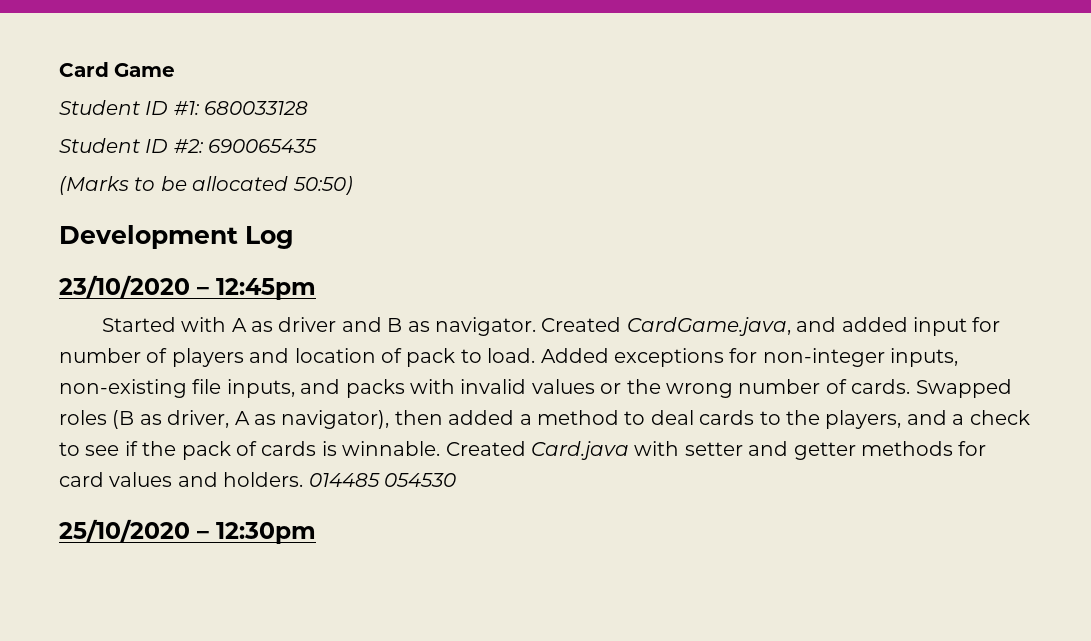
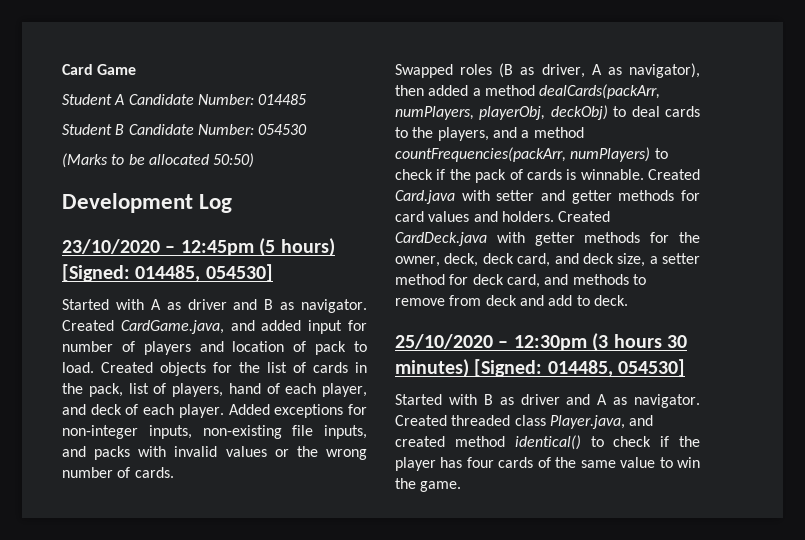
- Student ID #1: 680033128
- Student ID #2: 690065435
+ Student A Candidate Number: 014485
+ Student B Candidate Number: 054530
- 23/10/2020 – 12:45pm
+ 23/10/2020 – 12:45pm (5 hours) [Signed: 014485, 054530]
+ Created objects for the list of cards in the pack, list of players, hand of each player, and deck of each player.
- Added exceptions for non-integer inputs, non-existing file inputs, and packs with invalid values or the wrong number of cards. Swapped roles (B as driver, A as navigator), then added a method to deal cards to the players, and a check to see if the pack of cards is winnable.
+ Added exceptions for non-integer inputs, non-existing file inputs, and packs with invalid values or the wrong number of cards.
+ Swapped roles (B as driver, A as navigator), then added a method dealCards(packArr, numPlayers, playerObj, deckObj) to deal cards to the players, and a method countFrequencies(packArr, numPlayers) to check if the pack of cards is winnable.
- 014485 054530
- 25/10/2020 – 12:30pm
+ Created CardDeck.java with getter methods for the owner, deck, deck card, and deck size, a setter method for deck card, and methods to remove from deck and add to deck.
+ 25/10/2020 – 12:30pm (3 hours 30 minutes) [Signed: 014485, 054530]
+ Started with B as driver and A as navigator. Created threaded class Player.java, and created method identical() to check if the player has four cards of the same value to win the game.

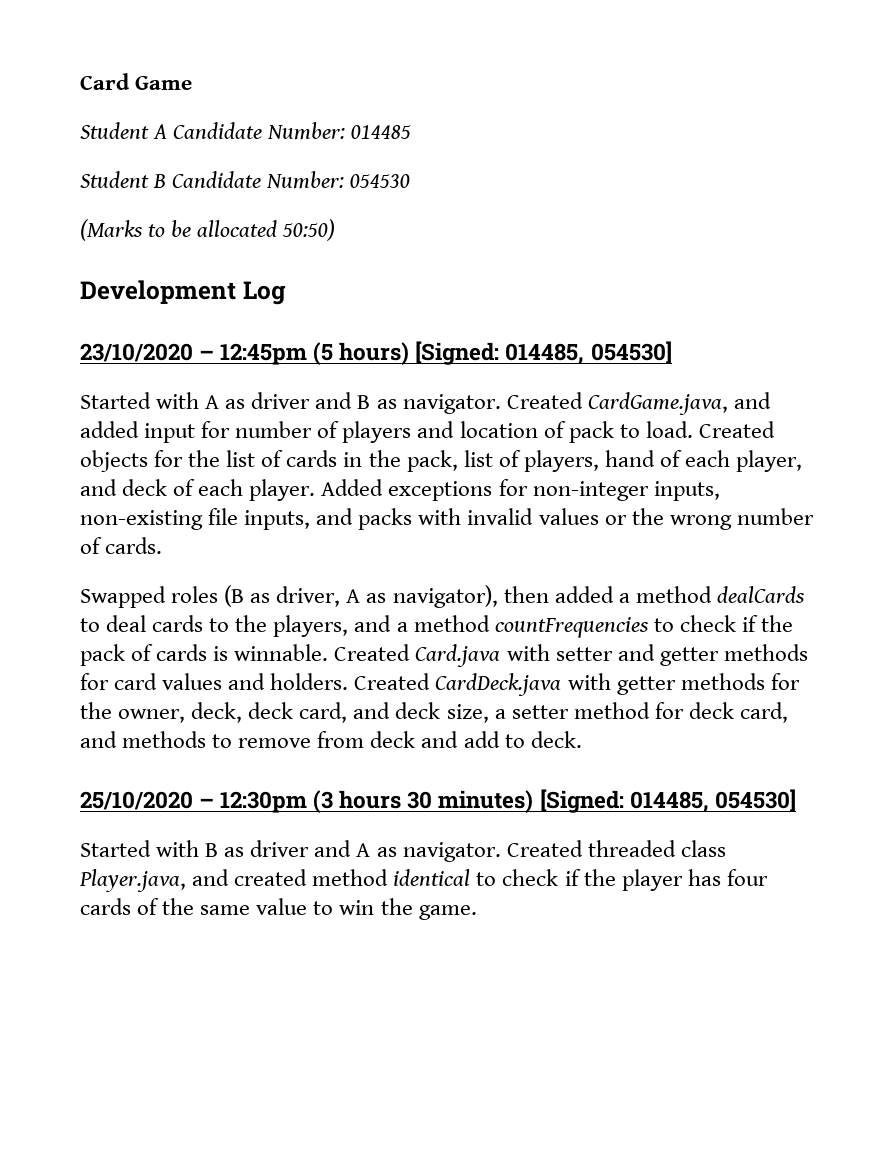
- Swapped roles (B as driver, A as navigator), then added a method dealCards(packArr, numPlayers, playerObj, deckObj) to deal cards to the players, and a method countFrequencies(packArr, numPlayers) to check if the pack of cards is winnable.
+ Swapped roles (B as driver, A as navigator), then added a method dealCards to deal cards to the players, and a method countFrequencies to check if the pack of cards is winnable.
- Created threaded class Player.java, and created method identical() to check if the player has four cards of the same value to win the game.
+ Created threaded class Player.java, and created method identical to check if the player has four cards of the same value to win the game.

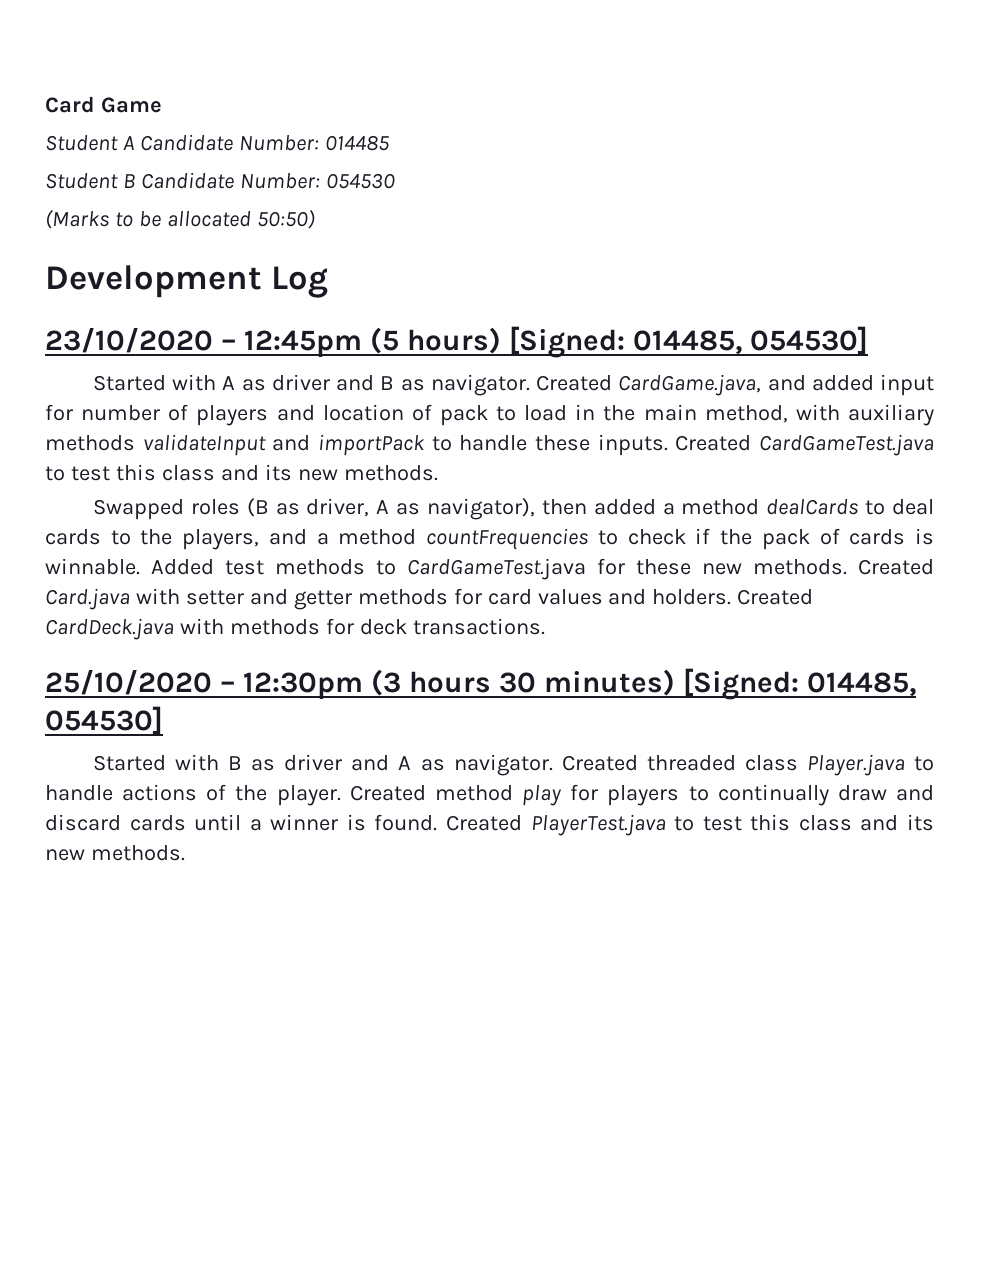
- Created CardGame.java, and added input for number of players and location of pack to load. Created objects for the list of cards in the pack, list of players, hand of each player, and deck of each player. Added exceptions for non-integer inputs, non-existing file inputs, and packs with invalid values or the wrong number of cards.
+ Created CardGame.java, and added input for number of players and location of pack to load in the main method, with auxiliary methods validateInput and importPack to handle these inputs. Created CardGameTest.java to test this class and its new methods.
+ Added test methods to CardGameTest.java for these new methods.
- Created CardDeck.java with getter methods for the owner, deck, deck card, and deck size, a setter method for deck card, and methods to remove from deck and add to deck.
+ Created CardDeck.java with methods for deck transactions.
- Created threaded class Player.java, and created method identical to check if the player has four cards of the same value to win the game.
+ Created threaded class Player.java to handle actions of the player. Created method play for players to continually draw and discard cards until a winner is found. Created PlayerTest.java to test this class and its new methods.

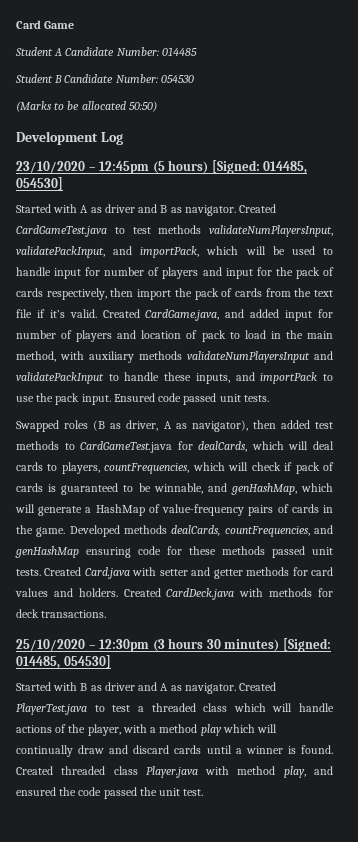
- Created CardGame.java, and added input for number of players and location of pack to load in the main method, with auxiliary methods validateInput and importPack to handle these inputs. Created CardGameTest.java to test this class and its new methods.
+ Created CardGameTest.java to test methods validateNumPlayersInput, validatePackInput, and importPack, which will be used to handle input for number of players and input for the pack of cards respectively, then import the pack of cards from the text file if it’s valid. Created CardGame.java, and added input for number of players and location of pack to load in the main method, with auxiliary methods validateNumPlayersInput and validatePackInput to handle these inputs, and importPack to use the pack input. Ensured code passed unit tests.
- Swapped roles (B as driver, A as navigator), then added a method dealCards to deal cards to the players, and a method countFrequencies to check if the pack of cards is winnable. Added test methods to CardGameTest.java for these new methods.
+ Swapped roles (B as driver, A as navigator), then added test methods to CardGameTest.java for dealCards, which will deal cards to players, countFrequencies, which will check if pack of cards is guaranteed to be winnable, and genHashMap, which will generate a HashMap of value-frequency pairs of cards in the game. Developed methods dealCards, countFrequencies, and genHashMap ensuring code for these methods passed unit tests.
- Created threaded class Player.java to handle actions of the player. Created method play for players to continually draw and discard cards until a winner is found.
+ Created PlayerTest.java to test a threaded class which will handle actions of the player, with a method play which will continually draw and discard cards until a winner is found.
- Created PlayerTest.java to test this class and its new methods.
+ Created threaded class Player.java with method play, and ensured the code passed the unit test.

